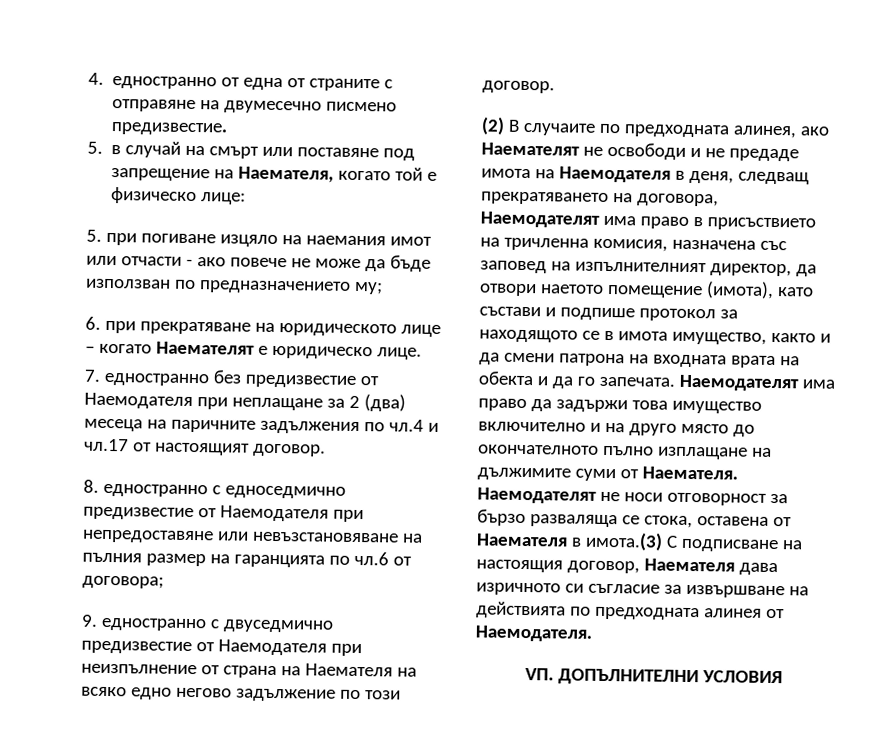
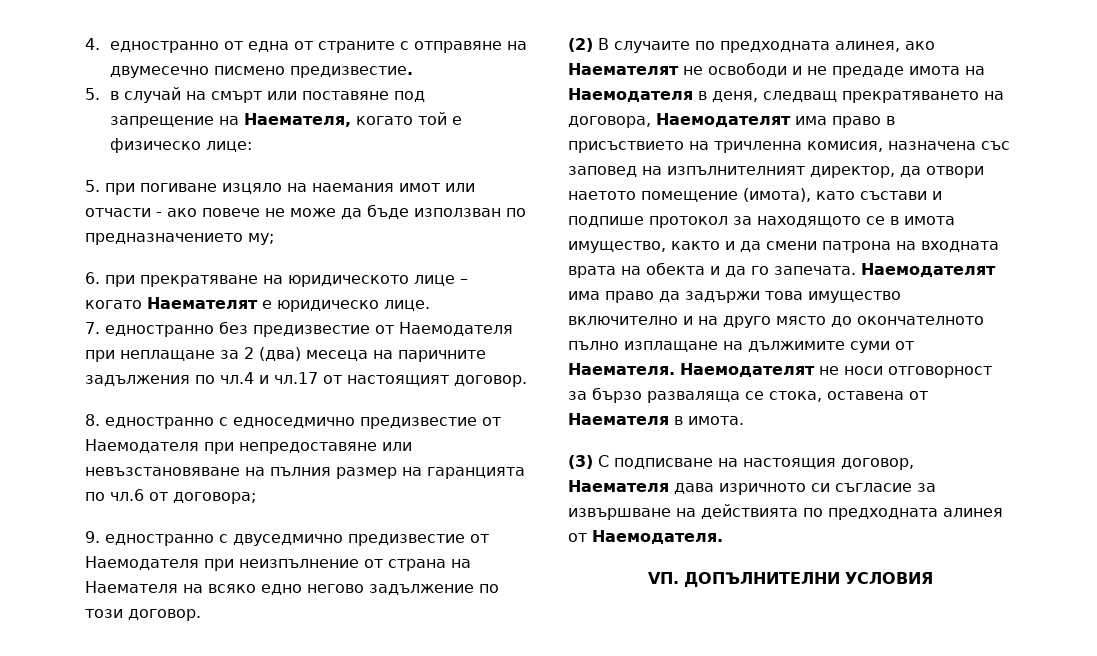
- Наемодателят не носи отговорност за бързо разваляща се стока, оставена от Наемателя в имота.(3) С подписване на настоящия договор, Наемателя дава изричното си съгласие за извършване на действията по предходната алинея от Наемодателя.
+ Наемодателят не носи отговорност за бързо разваляща се стока, оставена от Наемателя в имота.
+ (3) С подписване на настоящия договор, Наемателя дава изричното си съгласие за извършване на действията по предходната алинея от Наемодателя.

